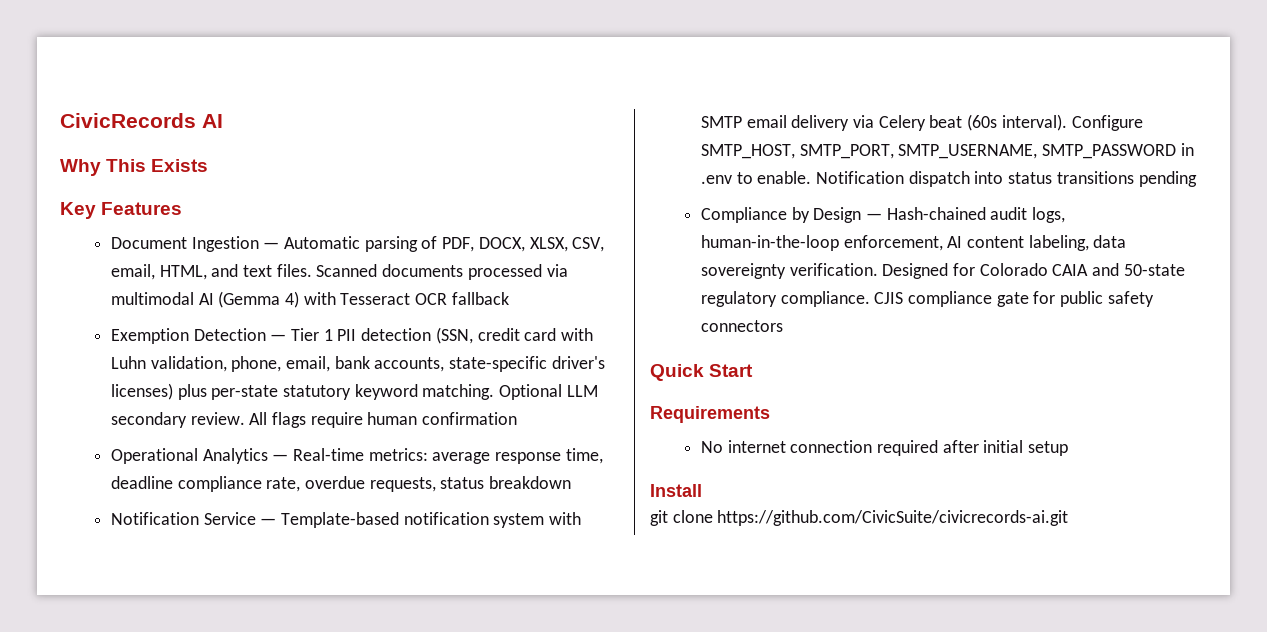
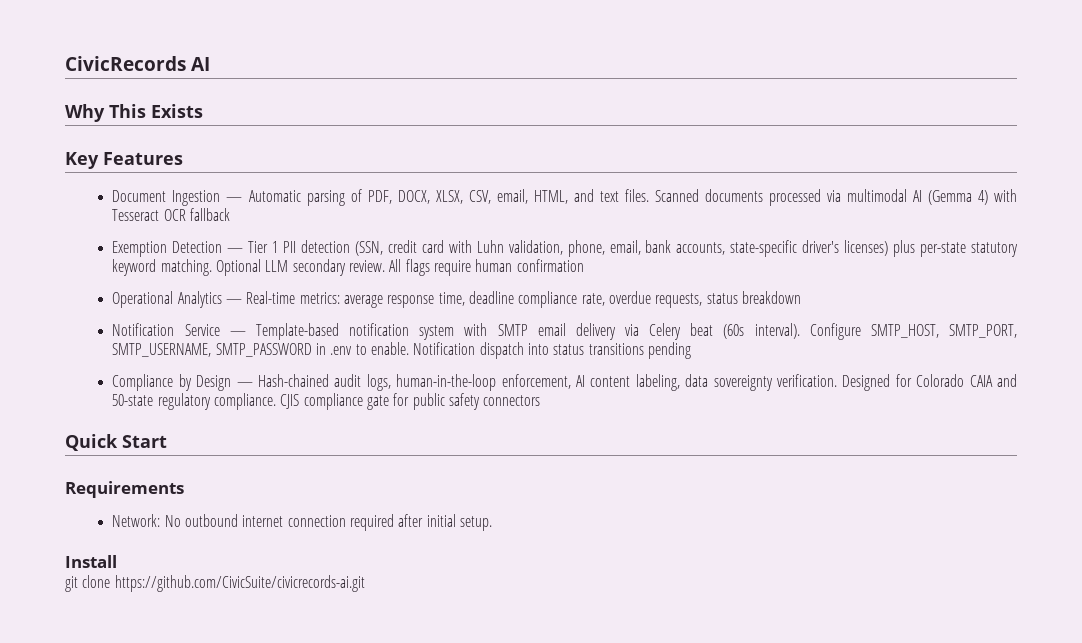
- No internet connection required after initial setup
+ Network: No outbound internet connection required after initial setup.

